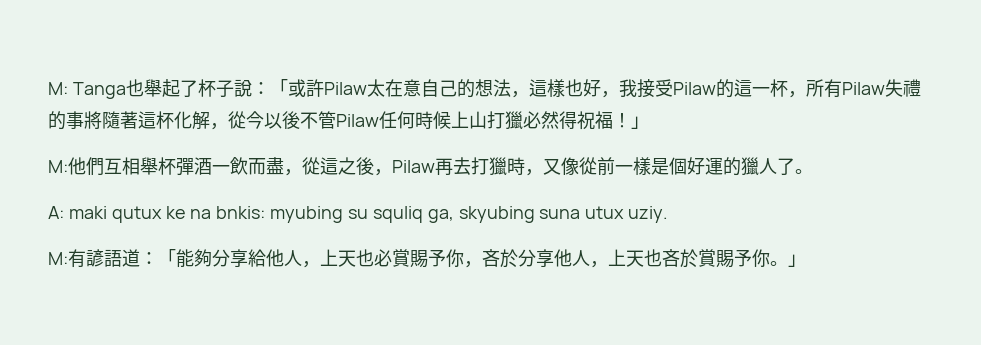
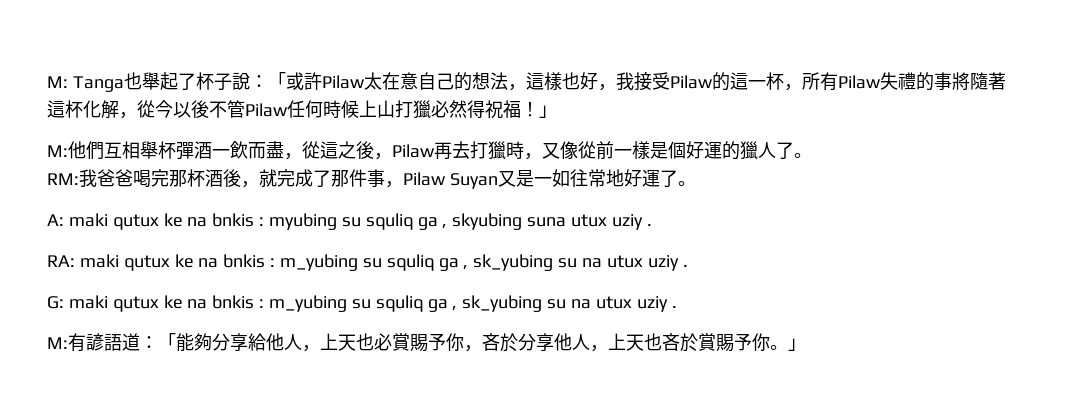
+ RM:我爸爸喝完那杯酒後，就完成了那件事，Pilaw Suyan又是一如往常地好運了。
- A: maki qutux ke na bnkis: myubing su squliq ga, skyubing suna utux uziy.
+ A: maki qutux ke na bnkis : myubing su squliq ga , skyubing suna utux uziy .
+ RA: maki qutux ke na bnkis : m_yubing su squliq ga , sk_yubing su na utux uziy .
+ G: maki qutux ke na bnkis : m_yubing su squliq ga , sk_yubing su na utux uziy .

